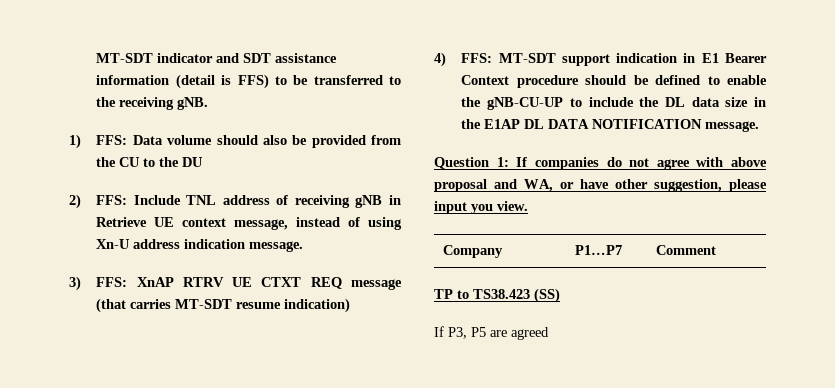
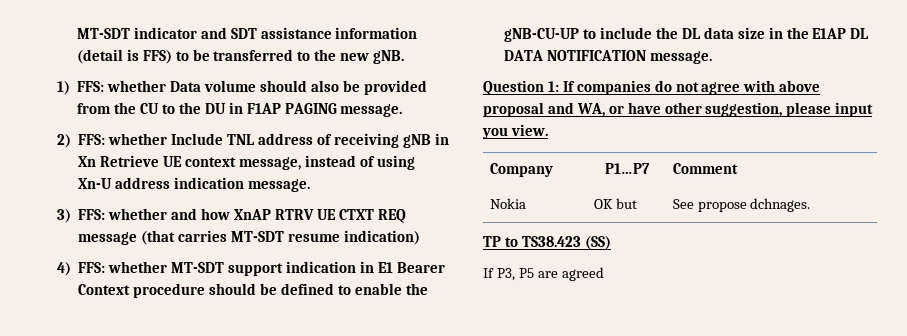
- MT-SDT indicator and SDT assistance information (detail is FFS) to be transferred to the receiving gNB.
+ MT-SDT indicator and SDT assistance information (detail is FFS) to be transferred to the new gNB.
- 1) FFS: Data volume should also be provided from the CU to the DU
+ 1) FFS: whether Data volume should also be provided from the CU to the DU in F1AP PAGING message.
- 2) FFS: Include TNL address of receiving gNB in Retrieve UE context message, instead of using Xn-U address indication message.
+ 2) FFS: whether Include TNL address of receiving gNB in Xn Retrieve UE context message, instead of using Xn-U address indication message.
- 3) FFS: XnAP RTRV UE CTXT REQ message (that carries MT-SDT resume indication)
+ 3) FFS: whether and how XnAP RTRV UE CTXT REQ message (that carries MT-SDT resume indication)
- 4) FFS: MT-SDT support indication in E1 Bearer Context procedure should be defined to enable the gNB-CU-UP to include the DL data size in the E1AP DL DATA NOTIFICATION message.
+ 4) FFS: whether MT-SDT support indication in E1 Bearer Context procedure should be defined to enable the gNB-CU-UP to include the DL data size in the E1AP DL DATA NOTIFICATION message.
+ Nokia | OK but | See propose dchnages.

